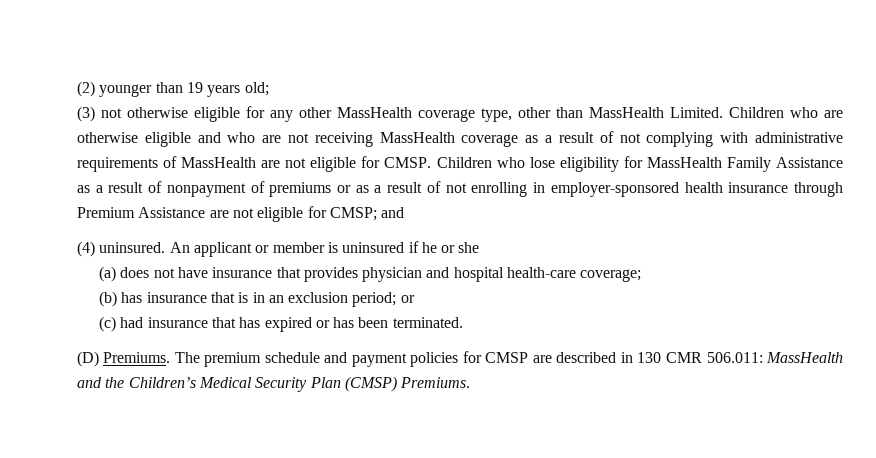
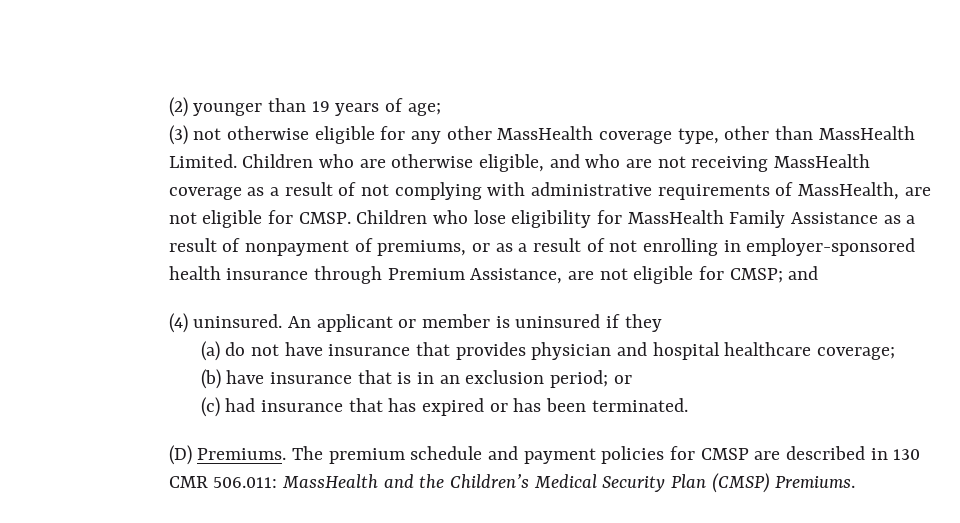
- (2) younger than 19 years old;
+ (2) younger than 19 years of age;
- Children who are otherwise eligible and who are not receiving MassHealth coverage as a result of not complying with administrative requirements of MassHealth are not eligible for CMSP.
+ Children who are otherwise eligible, and who are not receiving MassHealth coverage as a result of not complying with administrative requirements of MassHealth, are not eligible for CMSP.
- Children who lose eligibility for MassHealth Family Assistance as a result of nonpayment of premiums or as a result of not enrolling in employer-sponsored health insurance through Premium Assistance are not eligible for CMSP; and
+ Children who lose eligibility for MassHealth Family Assistance as a result of nonpayment of premiums, or as a result of not enrolling in employer-sponsored health insurance through Premium Assistance, are not eligible for CMSP; and
- An applicant or member is uninsured if he or she
+ An applicant or member is uninsured if they
- (a) does not have insurance that provides physician and hospital health-care coverage;
+ (a) do not have insurance that provides physician and hospital healthcare coverage;
- (b) has insurance that is in an exclusion period; or
+ (b) have insurance that is in an exclusion period; or

